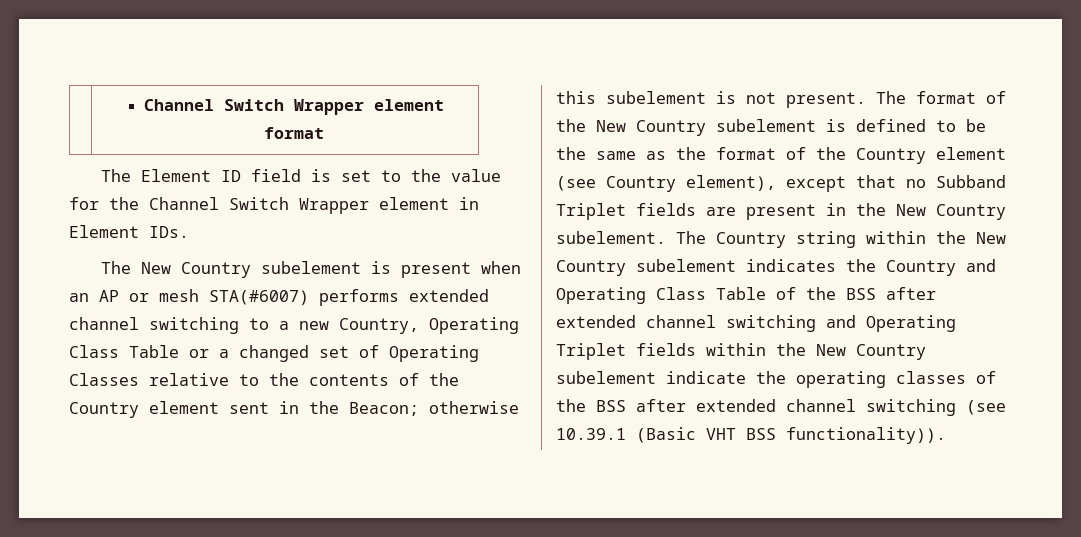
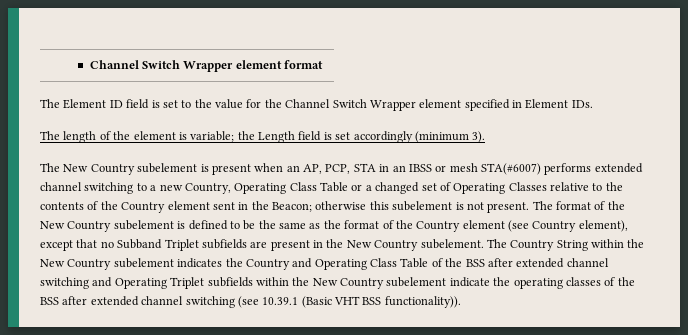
- The Element ID field is set to the value for the Channel Switch Wrapper element in Element IDs.
+ The Element ID field is set to the value for the Channel Switch Wrapper element specified in Element IDs.
+ The length of the element is variable; the Length field is set accordingly (minimum 3).
- The New Country subelement is present when an AP or mesh STA(#6007) performs extended channel switching to a new Country, Operating Class Table or a changed set of Operating Classes relative to the contents of the Country element sent in the Beacon; otherwise this subelement is not present.
+ The New Country subelement is present when an AP, PCP, STA in an IBSS or mesh STA(#6007) performs extended channel switching to a new Country, Operating Class Table or a changed set of Operating Classes relative to the contents of the Country element sent in the Beacon; otherwise this subelement is not present.
- The format of the New Country subelement is defined to be the same as the format of the Country element (see Country element), except that no Subband Triplet fields are present in the New Country subelement.
+ The format of the New Country subelement is defined to be the same as the format of the Country element (see Country element), except that no Subband Triplet subfields are present in the New Country subelement.
- The Country string within the New Country subelement indicates the Country and Operating Class Table of the BSS after extended channel switching and Operating Triplet fields within the New Country subelement indicate the operating classes of the BSS after extended channel switching (see 10.39.1 (Basic VHT BSS functionality)).
+ The Country String within the New Country subelement indicates the Country and Operating Class Table of the BSS after extended channel switching and Operating Triplet subfields within the New Country subelement indicate the operating classes of the BSS after extended channel switching (see 10.39.1 (Basic VHT BSS functionality)).

